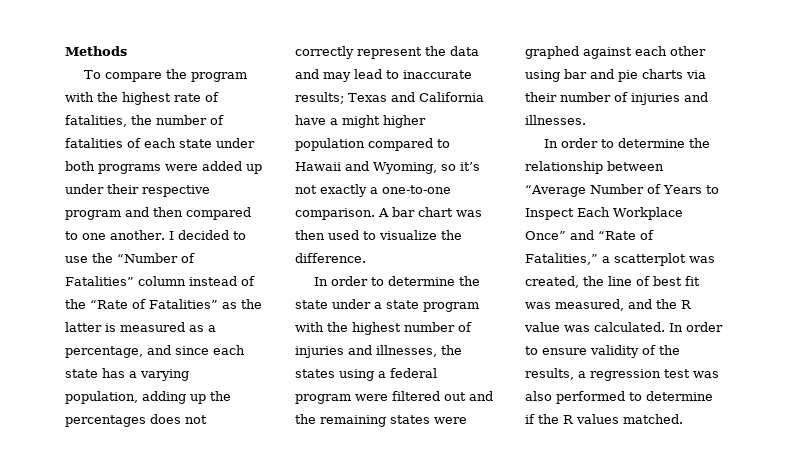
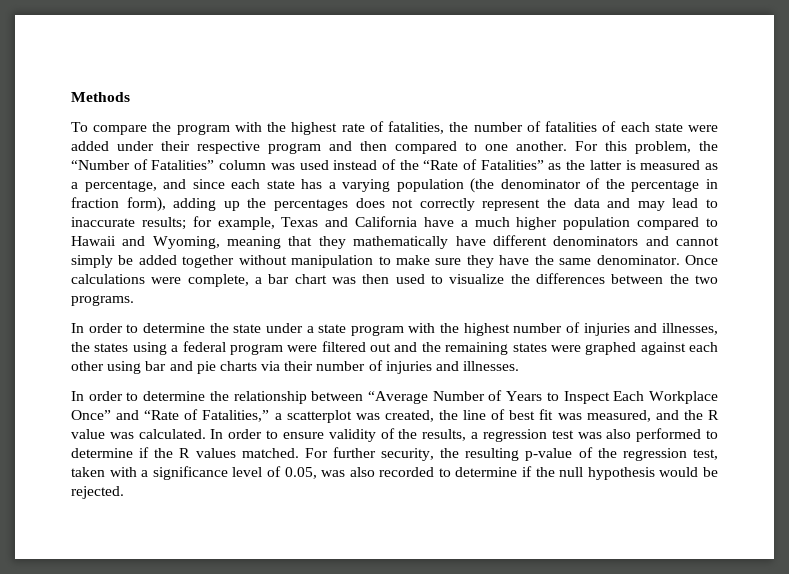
- To compare the program with the highest rate of fatalities, the number of fatalities of each state under both programs were added up under their respective program and then compared to one another.
+ To compare the program with the highest rate of fatalities, the number of fatalities of each state were added under their respective program and then compared to one another.
- I decided to use the “Number of Fatalities” column instead of the “Rate of Fatalities” as the latter is measured as a percentage, and since each state has a varying population, adding up the percentages does not correctly represent the data and may lead to inaccurate results;
+ For this problem, the “Number of Fatalities” column was used instead of the “Rate of Fatalities” as the latter is measured as a percentage, and since each state has a varying population (the denominator of the percentage in fraction form), adding up the percentages does not correctly represent the data and may lead to inaccurate results;
- Texas and California have a might higher population compared to Hawaii and Wyoming, so it’s not exactly a one-to-one comparison. A bar chart was then used to visualize the difference.
+ for example, Texas and California have a much higher population compared to Hawaii and Wyoming, meaning that they mathematically have different denominators and cannot simply be added together without manipulation to make sure they have the same denominator. Once calculations were complete, a bar chart was then used to visualize the differences between the two programs.
+ For further security, the resulting p-value of the regression test, taken with a significance level of 0.05, was also recorded to determine if the null hypothesis would be rejected.

